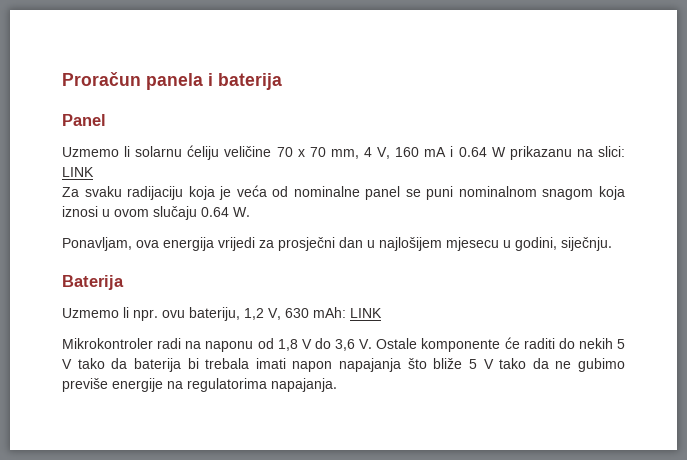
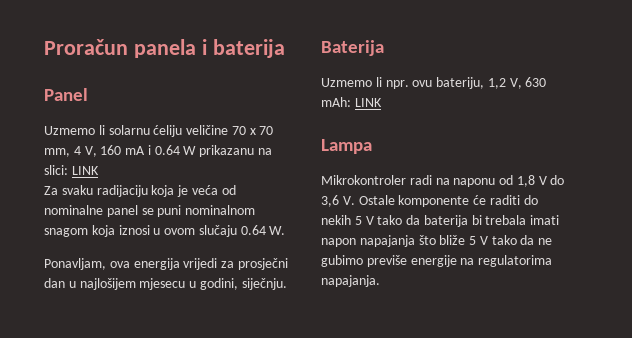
+ Lampa

